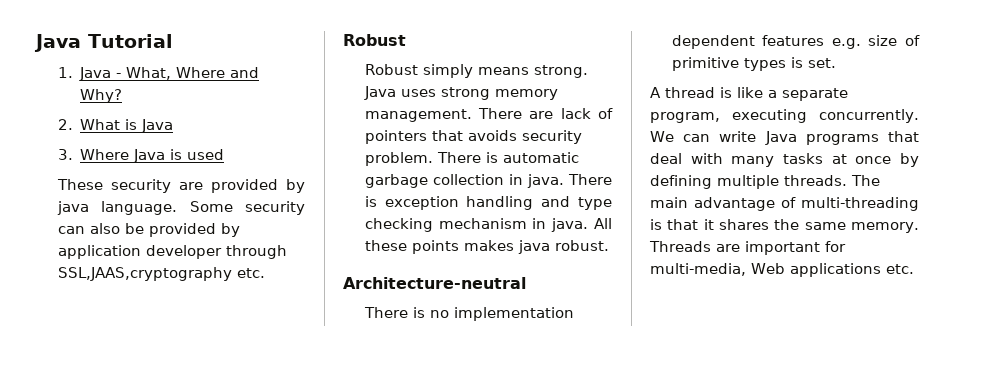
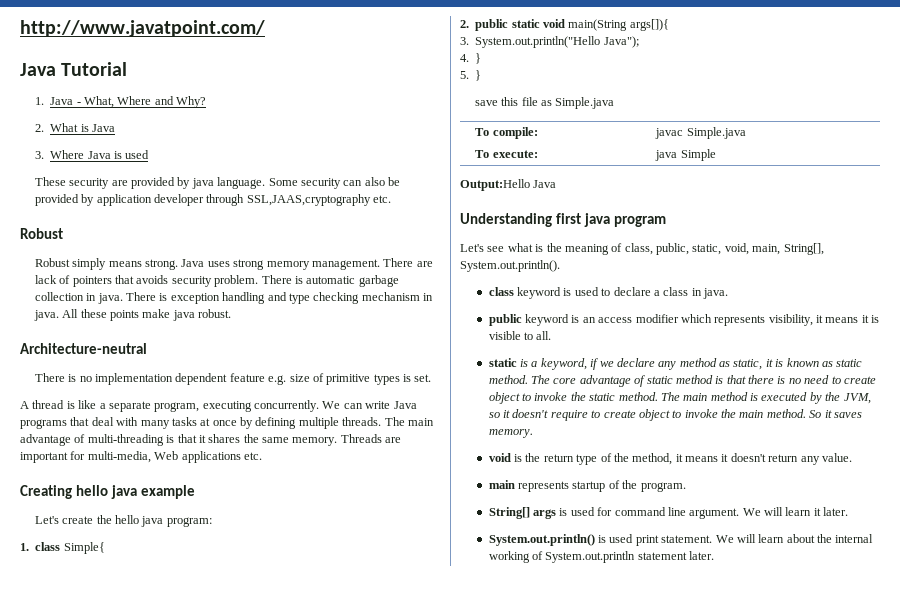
+ http://www.javatpoint.com/
- All these points makes java robust.
+ All these points make java robust.
- There is no implementation dependent features e.g. size of primitive types is set.
+ There is no implementation dependent feature e.g. size of primitive types is set.
+ Creating hello java example
+ Let's create the hello java program:
+ 1. class Simple{
+ 2. public static void main(String args[]){
+ 3. System.out.println("Hello Java");
+ 4. }
+ 5. }
+ save this file as Simple.java
+ To compile: | javac Simple.java
+ To execute: | java Simple
+ Output:Hello Java
+ Understanding first java program
+ Let's see what is the meaning of class, public, static, void, main, String[], System.out.println().
+ class keyword is used to declare a class in java.
+ public keyword is an access modifier which represents visibility, it means it is visible to all.
+ static is a keyword, if we declare any method as static, it is known as static method. The core advantage of static method is that there is no need to create object to invoke the static method. The main method is executed by the JVM, so it doesn't require to create object to invoke the main method. So it saves memory.
+ void is the return type of the method, it means it doesn't return any value.
+ main represents startup of the program.
+ String[] args is used for command line argument. We will learn it later.
+ System.out.println() is used print statement. We will learn about the internal working of System.out.println statement later.

